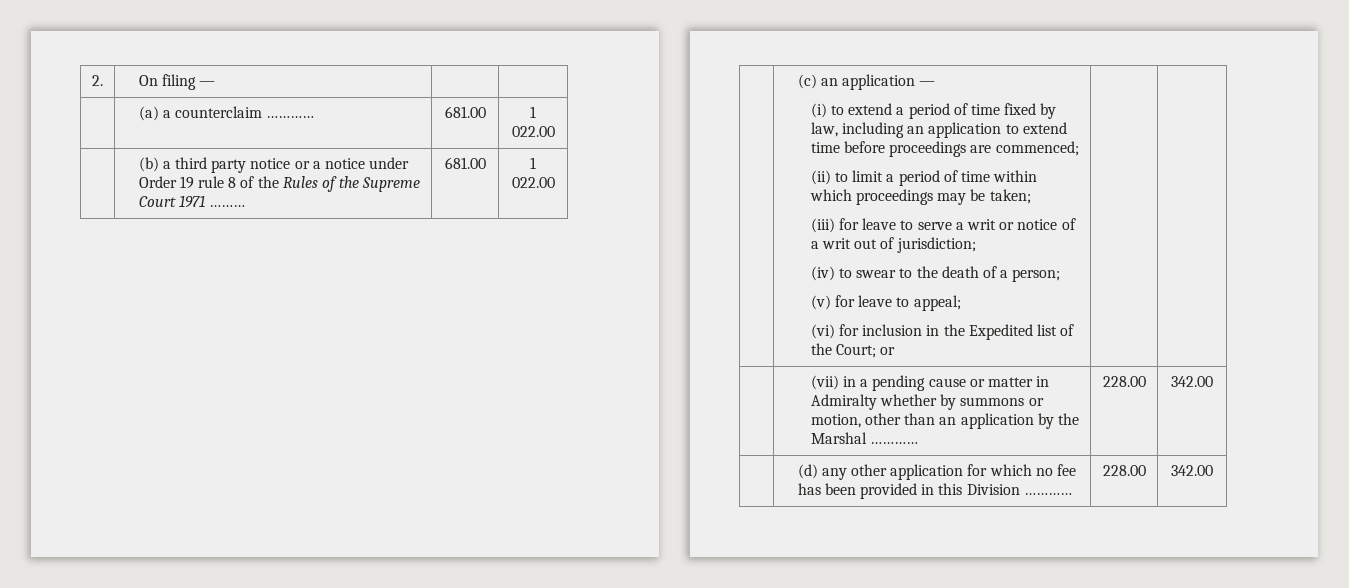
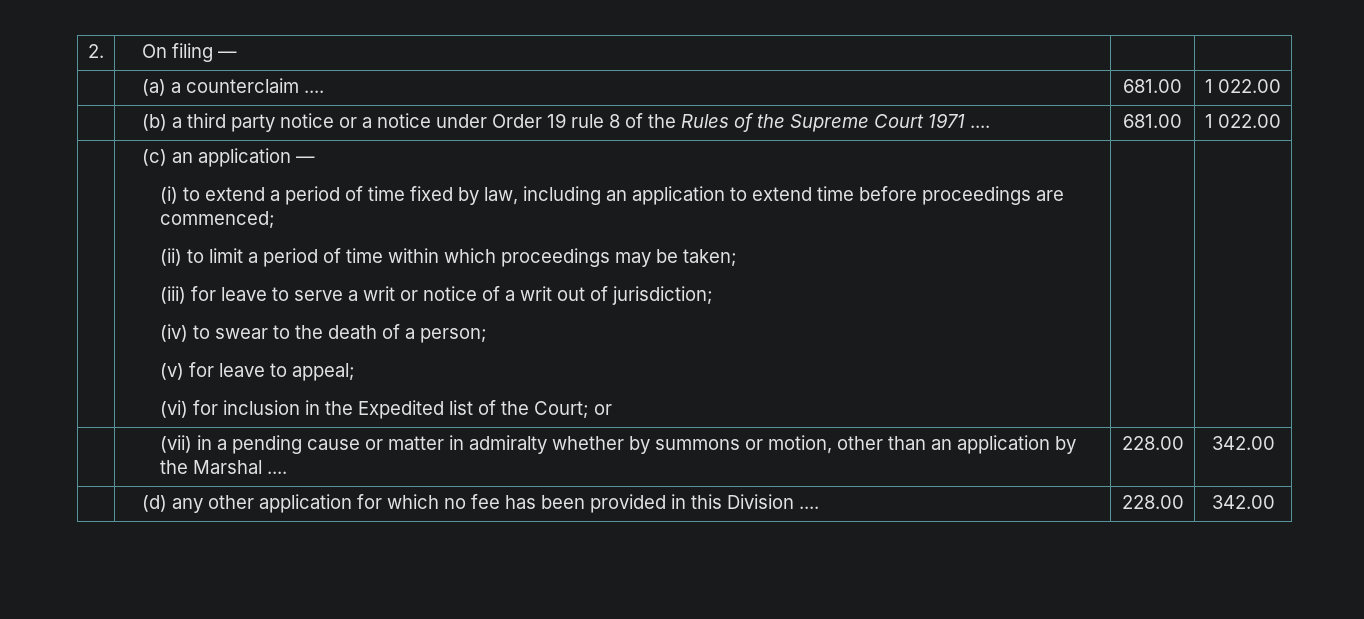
- | (a) a counterclaim ………… | 681.00 | 1 022.00
+ | (a) a counterclaim .... | 681.00 | 1 022.00
- | (b) a third party notice or a notice under Order 19 rule 8 of the Rules of the Supreme Court 1971 ……… | 681.00 | 1 022.00
+ | (b) a third party notice or a notice under Order 19 rule 8 of the Rules of the Supreme Court 1971 .... | 681.00 | 1 022.00
- | (vii) in a pending cause or matter in Admiralty whether by summons or motion, other than an application by the Marshal ………… | 228.00 | 342.00
+ | (vii) in a pending cause or matter in admiralty whether by summons or motion, other than an application by the Marshal .... | 228.00 | 342.00
- | (d) any other application for which no fee has been provided in this Division ………… | 228.00 | 342.00
+ | (d) any other application for which no fee has been provided in this Division .... | 228.00 | 342.00

